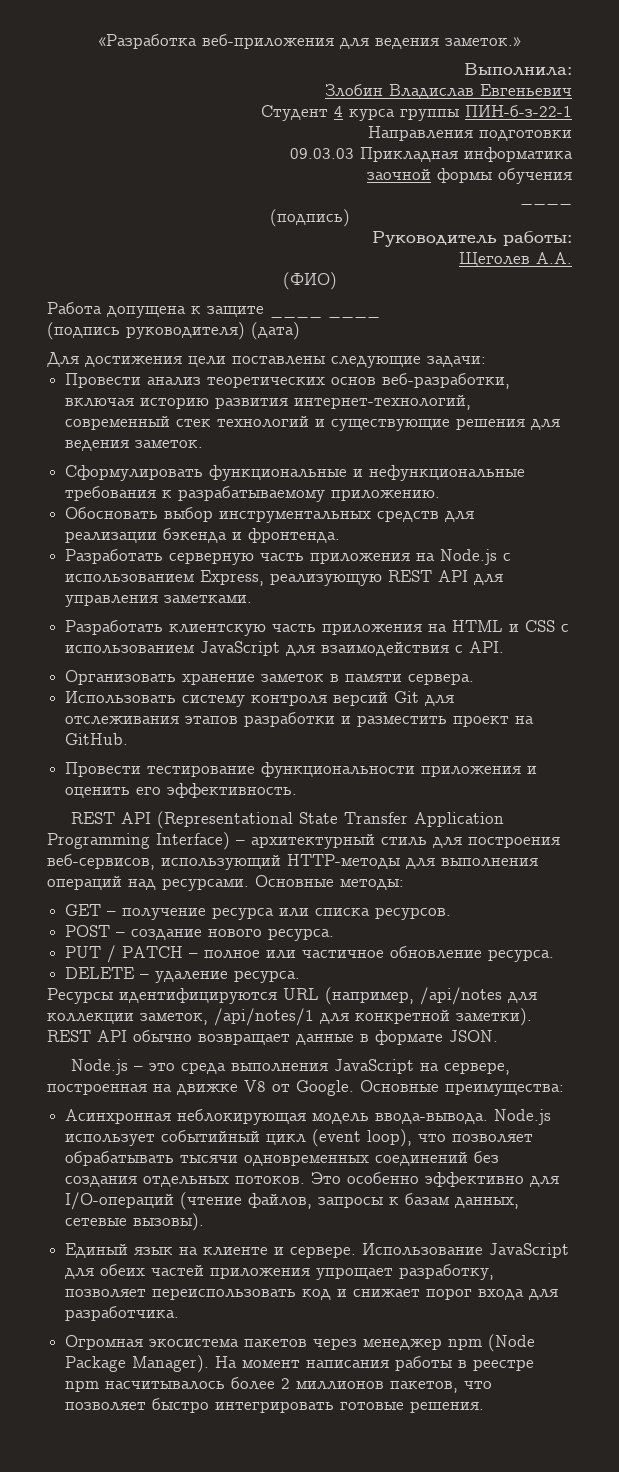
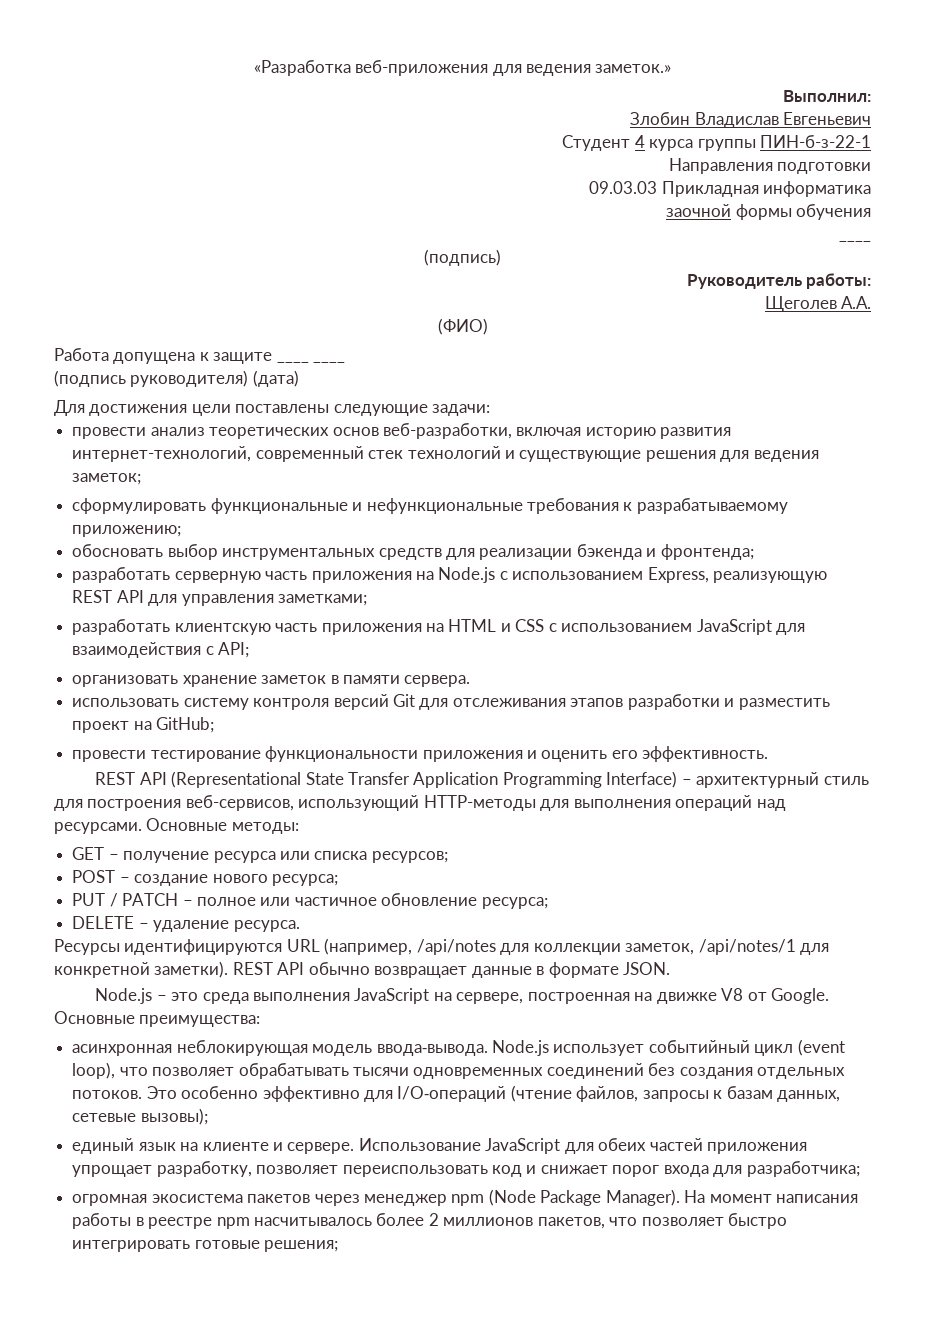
- Выполнила:
+ Выполнил:
- Провести анализ теоретических основ веб-разработки, включая историю развития интернет-технологий, современный стек технологий и существующие решения для ведения заметок.
- Сформулировать функциональные и нефункциональные требования к разрабатываемому приложению.
- Обосновать выбор инструментальных средств для реализации бэкенда и фронтенда.
- Разработать серверную часть приложения на Node.js с использованием Express, реализующую REST API для управления заметками.
- Разработать клиентскую часть приложения на HTML и CSS с использованием JavaScript для взаимодействия с API.
- Организовать хранение заметок в памяти сервера.
+ провести анализ теоретических основ веб-разработки, включая историю развития интернет-технологий, современный стек технологий и существующие решения для ведения заметок;
+ сформулировать функциональные и нефункциональные требования к разрабатываемому приложению;
+ обосновать выбор инструментальных средств для реализации бэкенда и фронтенда;
+ разработать серверную часть приложения на Node.js с использованием Express, реализующую REST API для управления заметками;
+ разработать клиентскую часть приложения на HTML и CSS с использованием JavaScript для взаимодействия с API;
+ организовать хранение заметок в памяти сервера.
- Использовать систему контроля версий Git для отслеживания этапов разработки и разместить проект на GitHub.
- Провести тестирование функциональности приложения и оценить его эффективность.
+ использовать систему контроля версий Git для отслеживания этапов разработки и разместить проект на GitHub;
+ провести тестирование функциональности приложения и оценить его эффективность.
- GET – получение ресурса или списка ресурсов.
+ GET – получение ресурса или списка ресурсов;
- POST – создание нового ресурса.
+ POST – создание нового ресурса;
- PUT / PATCH – полное или частичное обновление ресурса.
+ PUT / PATCH – полное или частичное обновление ресурса;
- Асинхронная неблокирующая модель ввода‑вывода.
+ асинхронная неблокирующая модель ввода‑вывода.
- Это особенно эффективно для I/O‑операций (чтение файлов, запросы к базам данных, сетевые вызовы).
- Единый язык на клиенте и сервере.
+ Это особенно эффективно для I/O‑операций (чтение файлов, запросы к базам данных, сетевые вызовы);
+ единый язык на клиенте и сервере.
- Использование JavaScript для обеих частей приложения упрощает разработку, позволяет переиспользовать код и снижает порог входа для разработчика.
- Огромная экосистема пакетов через менеджер npm (Node Package Manager).
+ Использование JavaScript для обеих частей приложения упрощает разработку, позволяет переиспользовать код и снижает порог входа для разработчика;
+ огромная экосистема пакетов через менеджер npm (Node Package Manager).
- На момент написания работы в реестре npm насчитывалось более 2 миллионов пакетов, что позволяет быстро интегрировать готовые решения.
+ На момент написания работы в реестре npm насчитывалось более 2 миллионов пакетов, что позволяет быстро интегрировать готовые решения;

